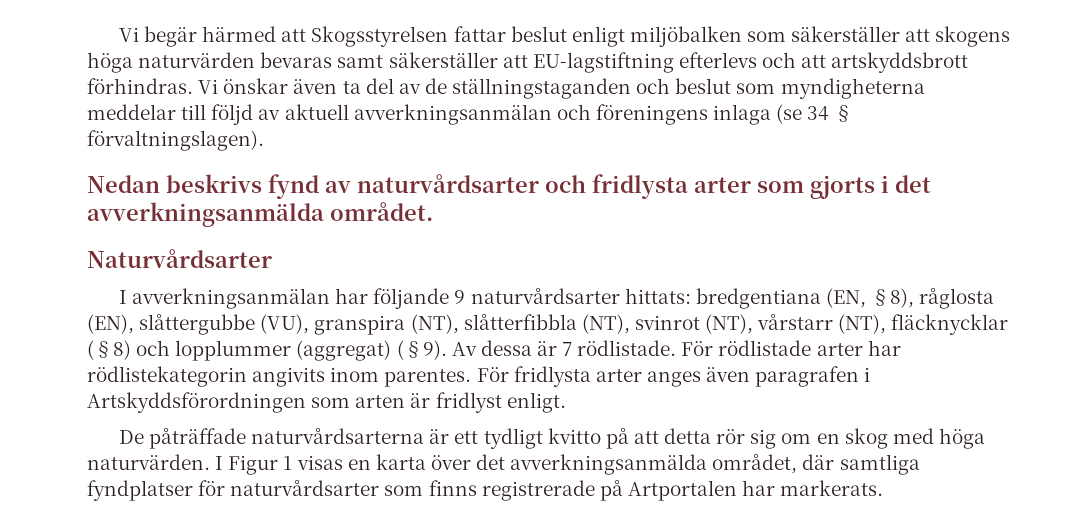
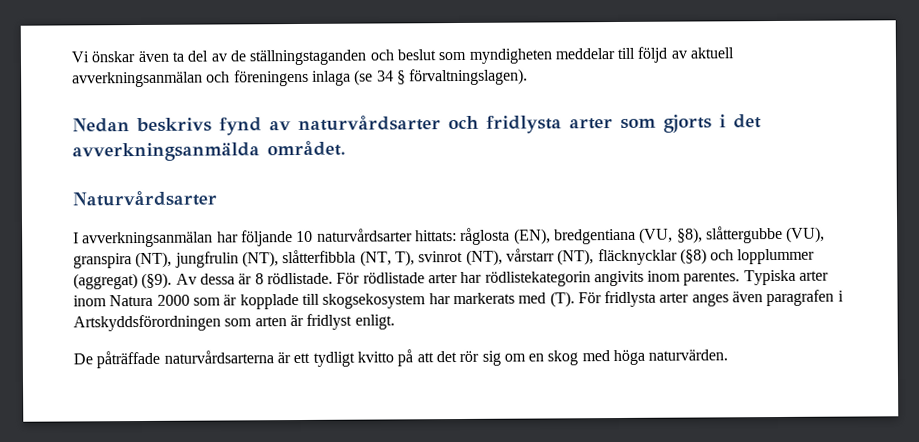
- Vi begär härmed att Skogsstyrelsen fattar beslut enligt miljöbalken som säkerställer att skogens höga naturvärden bevaras samt säkerställer att EU-lagstiftning efterlevs och att artskyddsbrott förhindras. Vi önskar även ta del av de ställningstaganden och beslut som myndigheterna meddelar till följd av aktuell avverkningsanmälan och föreningens inlaga (se 34 § förvaltningslagen).
+ Vi önskar även ta del av de ställningstaganden och beslut som myndigheten meddelar till följd av aktuell avverkningsanmälan och föreningens inlaga (se 34 § förvaltningslagen).
- I avverkningsanmälan har följande 9 naturvårdsarter hittats: bredgentiana (EN, §8), råglosta (EN), slåttergubbe (VU), granspira (NT), slåtterfibbla (NT), svinrot (NT), vårstarr (NT), fläcknycklar (§8) och lopplummer (aggregat) (§9).
+ I avverkningsanmälan har följande 10 naturvårdsarter hittats: råglosta (EN), bredgentiana (VU, §8), slåttergubbe (VU), granspira (NT), jungfrulin (NT), slåtterfibbla (NT, T), svinrot (NT), vårstarr (NT), fläcknycklar (§8) och lopplummer (aggregat) (§9).
- Av dessa är 7 rödlistade.
+ Av dessa är 8 rödlistade.
- För fridlysta arter anges även paragrafen i Artskyddsförordningen som arten är fridlyst enligt.
+ Typiska arter inom Natura 2000 som är kopplade till skogsekosystem har markerats med (T). För fridlysta arter anges även paragrafen i Artskyddsförordningen som arten är fridlyst enligt.
- De påträffade naturvårdsarterna är ett tydligt kvitto på att detta rör sig om en skog med höga naturvärden. I Figur 1 visas en karta över det avverkningsanmälda området, där samtliga fyndplatser för naturvårdsarter som finns registrerade på Artportalen har markerats.
+ De påträffade naturvårdsarterna är ett tydligt kvitto på att det rör sig om en skog med höga naturvärden.

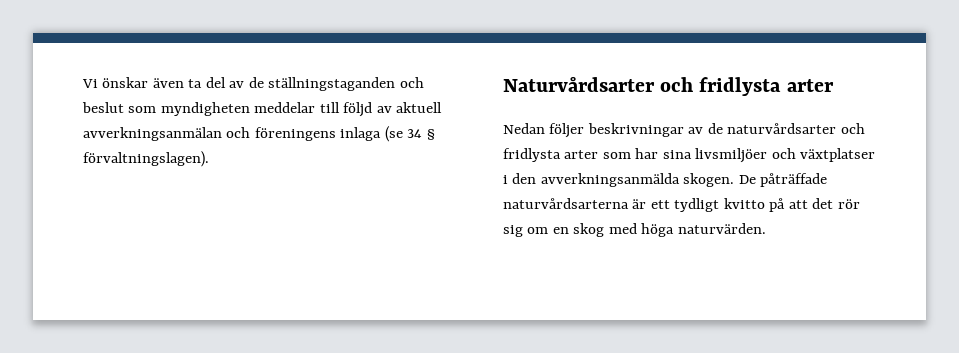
- Nedan beskrivs fynd av naturvårdsarter och fridlysta arter som gjorts i det avverkningsanmälda området.
- Naturvårdsarter
- I avverkningsanmälan har följande 10 naturvårdsarter hittats: råglosta (EN), bredgentiana (VU, §8), slåttergubbe (VU), granspira (NT), jungfrulin (NT), slåtterfibbla (NT, T), svinrot (NT), vårstarr (NT), fläcknycklar (§8) och lopplummer (aggregat) (§9). Av dessa är 8 rödlistade. För rödlistade arter har rödlistekategorin angivits inom parentes. Typiska arter inom Natura 2000 som är kopplade till skogsekosystem har markerats med (T). För fridlysta arter anges även paragrafen i Artskyddsförordningen som arten är fridlyst enligt.
- De påträffade naturvårdsarterna är ett tydligt kvitto på att det rör sig om en skog med höga naturvärden.
+ Naturvårdsarter och fridlysta arter
+ Nedan följer beskrivningar av de naturvårdsarter och fridlysta arter som har sina livsmiljöer och växtplatser i den avverkningsanmälda skogen. De påträffade naturvårdsarterna är ett tydligt kvitto på att det rör sig om en skog med höga naturvärden.

